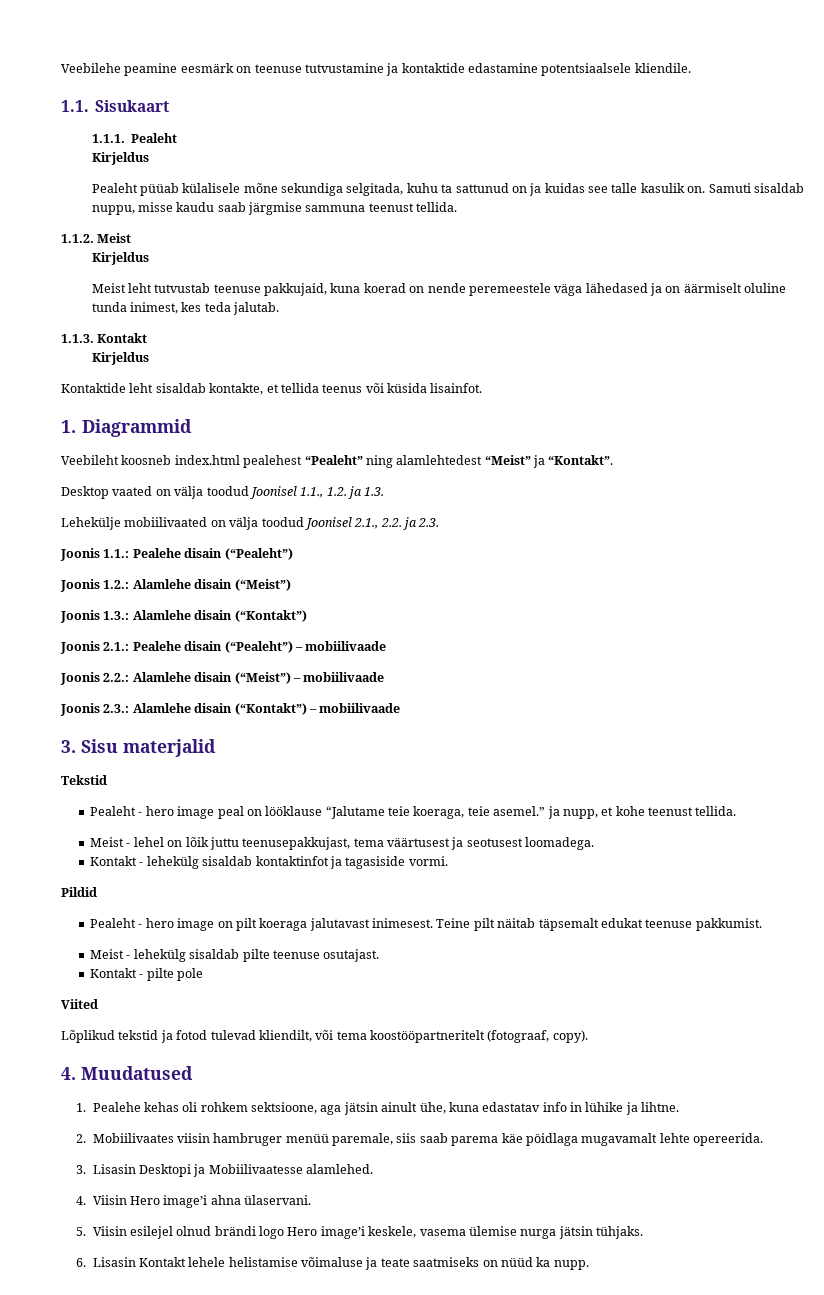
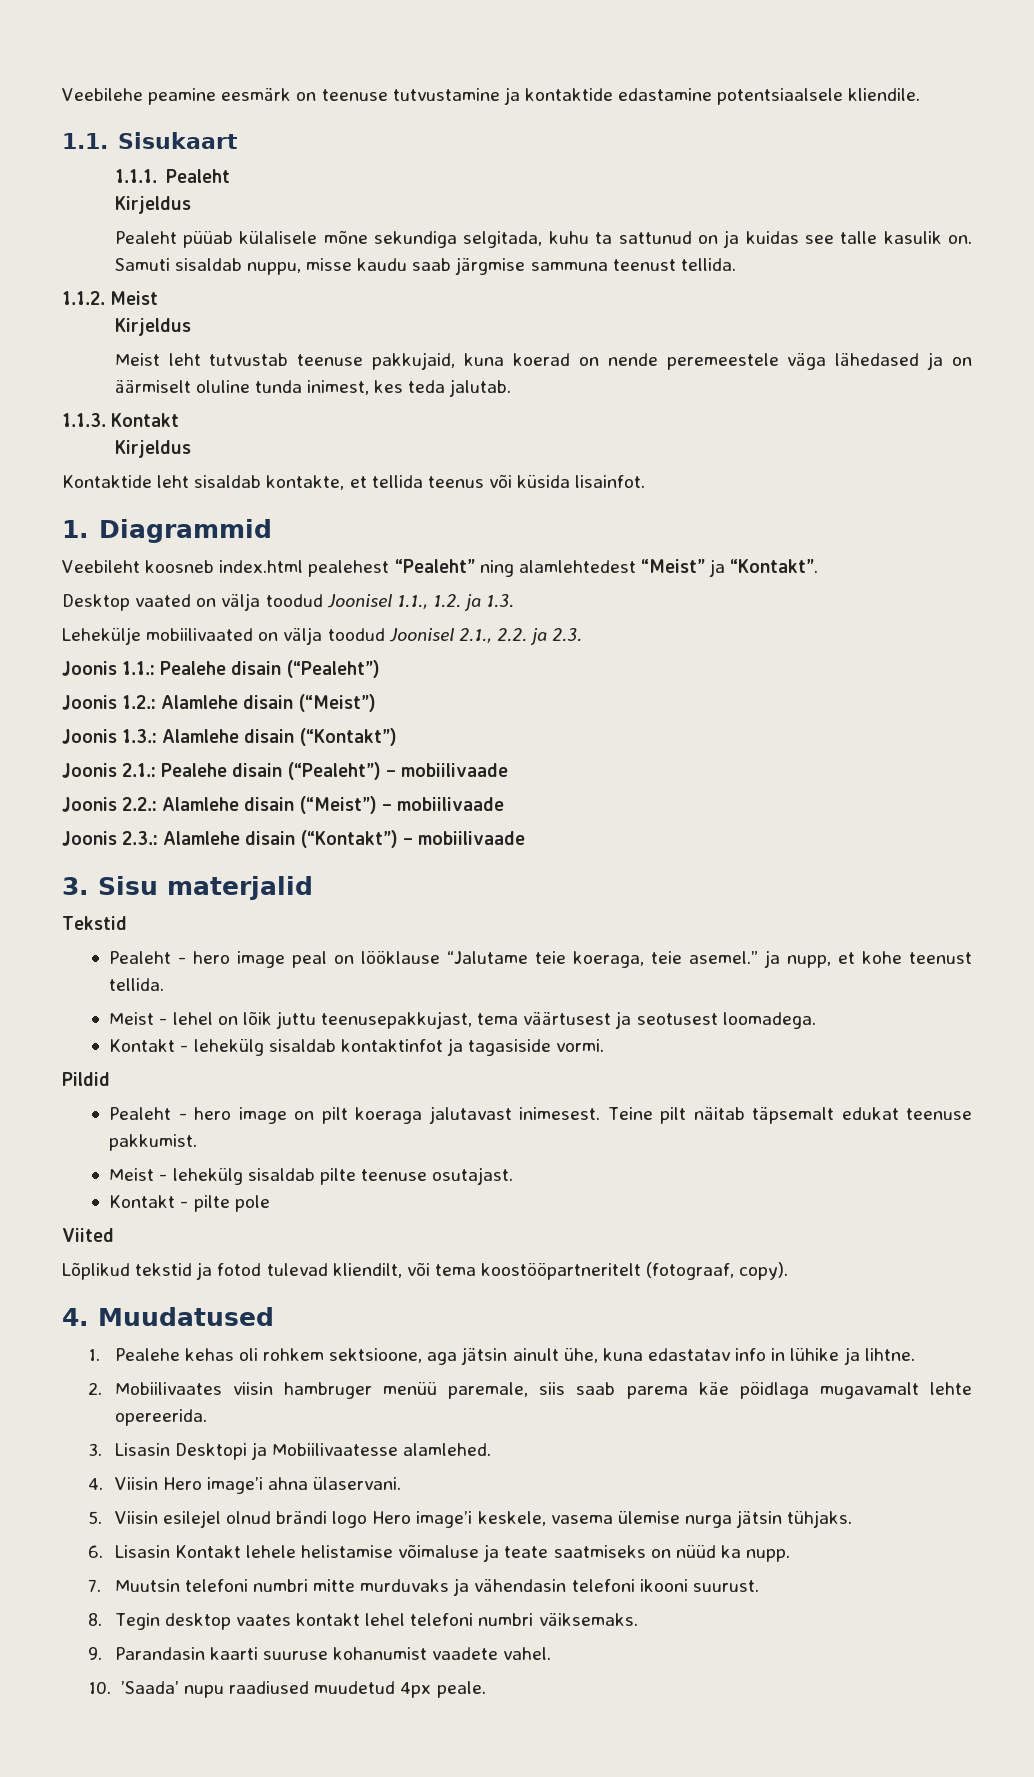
+ 7. Muutsin telefoni numbri mitte murduvaks ja vähendasin telefoni ikooni suurust.
+ 8. Tegin desktop vaates kontakt lehel telefoni numbri väiksemaks.
+ 9. Parandasin kaarti suuruse kohanumist vaadete vahel.
+ 10. ’Saada’ nupu raadiused muudetud 4px peale.

